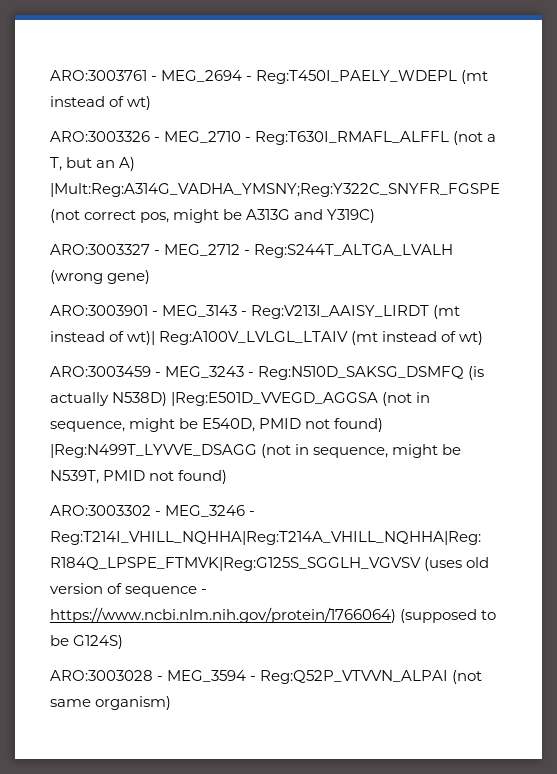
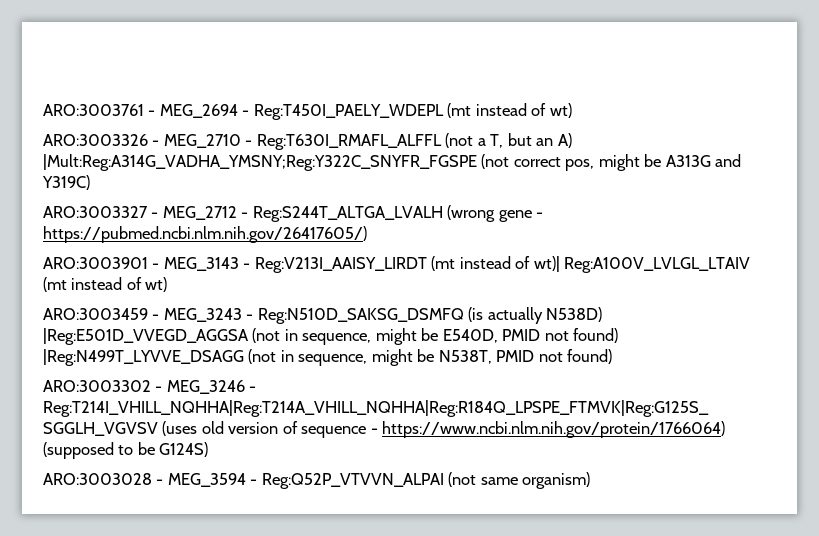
- ARO:3003327 - MEG_2712 - Reg:S244T_ALTGA_LVALH (wrong gene)
+ ARO:3003327 - MEG_2712 - Reg:S244T_ALTGA_LVALH (wrong gene - https://pubmed.ncbi.nlm.nih.gov/26417605/)
- ARO:3003459 - MEG_3243 - Reg:N510D_SAKSG_DSMFQ (is actually N538D) |Reg:E501D_VVEGD_AGGSA (not in sequence, might be E540D, PMID not found) |Reg:N499T_LYVVE_DSAGG (not in sequence, might be N539T, PMID not found)
+ ARO:3003459 - MEG_3243 - Reg:N510D_SAKSG_DSMFQ (is actually N538D) |Reg:E501D_VVEGD_AGGSA (not in sequence, might be E540D, PMID not found) |Reg:N499T_LYVVE_DSAGG (not in sequence, might be N538T, PMID not found)

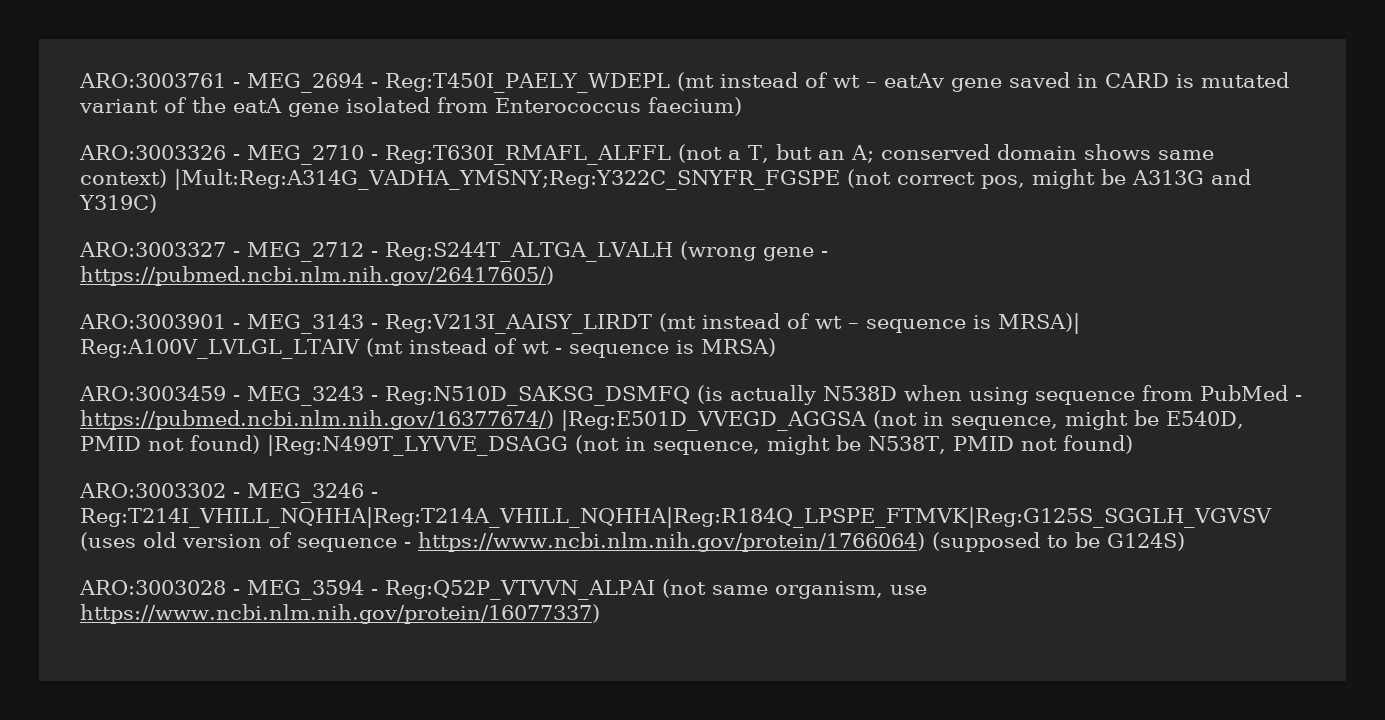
- ARO:3003761 - MEG_2694 - Reg:T450I_PAELY_WDEPL (mt instead of wt)
+ ARO:3003761 - MEG_2694 - Reg:T450I_PAELY_WDEPL (mt instead of wt – eatAv gene saved in CARD is mutated variant of the eatA gene isolated from Enterococcus faecium)
- ARO:3003326 - MEG_2710 - Reg:T630I_RMAFL_ALFFL (not a T, but an A) |Mult:Reg:A314G_VADHA_YMSNY;Reg:Y322C_SNYFR_FGSPE (not correct pos, might be A313G and Y319C)
+ ARO:3003326 - MEG_2710 - Reg:T630I_RMAFL_ALFFL (not a T, but an A; conserved domain shows same context) |Mult:Reg:A314G_VADHA_YMSNY;Reg:Y322C_SNYFR_FGSPE (not correct pos, might be A313G and Y319C)
- ARO:3003901 - MEG_3143 - Reg:V213I_AAISY_LIRDT (mt instead of wt)| Reg:A100V_LVLGL_LTAIV (mt instead of wt)
+ ARO:3003901 - MEG_3143 - Reg:V213I_AAISY_LIRDT (mt instead of wt – sequence is MRSA)| Reg:A100V_LVLGL_LTAIV (mt instead of wt - sequence is MRSA)
- ARO:3003459 - MEG_3243 - Reg:N510D_SAKSG_DSMFQ (is actually N538D) |Reg:E501D_VVEGD_AGGSA (not in sequence, might be E540D, PMID not found) |Reg:N499T_LYVVE_DSAGG (not in sequence, might be N538T, PMID not found)
+ ARO:3003459 - MEG_3243 - Reg:N510D_SAKSG_DSMFQ (is actually N538D when using sequence from PubMed - https://pubmed.ncbi.nlm.nih.gov/16377674/) |Reg:E501D_VVEGD_AGGSA (not in sequence, might be E540D, PMID not found) |Reg:N499T_LYVVE_DSAGG (not in sequence, might be N538T, PMID not found)
- ARO:3003028 - MEG_3594 - Reg:Q52P_VTVVN_ALPAI (not same organism)
+ ARO:3003028 - MEG_3594 - Reg:Q52P_VTVVN_ALPAI (not same organism, use https://www.ncbi.nlm.nih.gov/protein/16077337)

